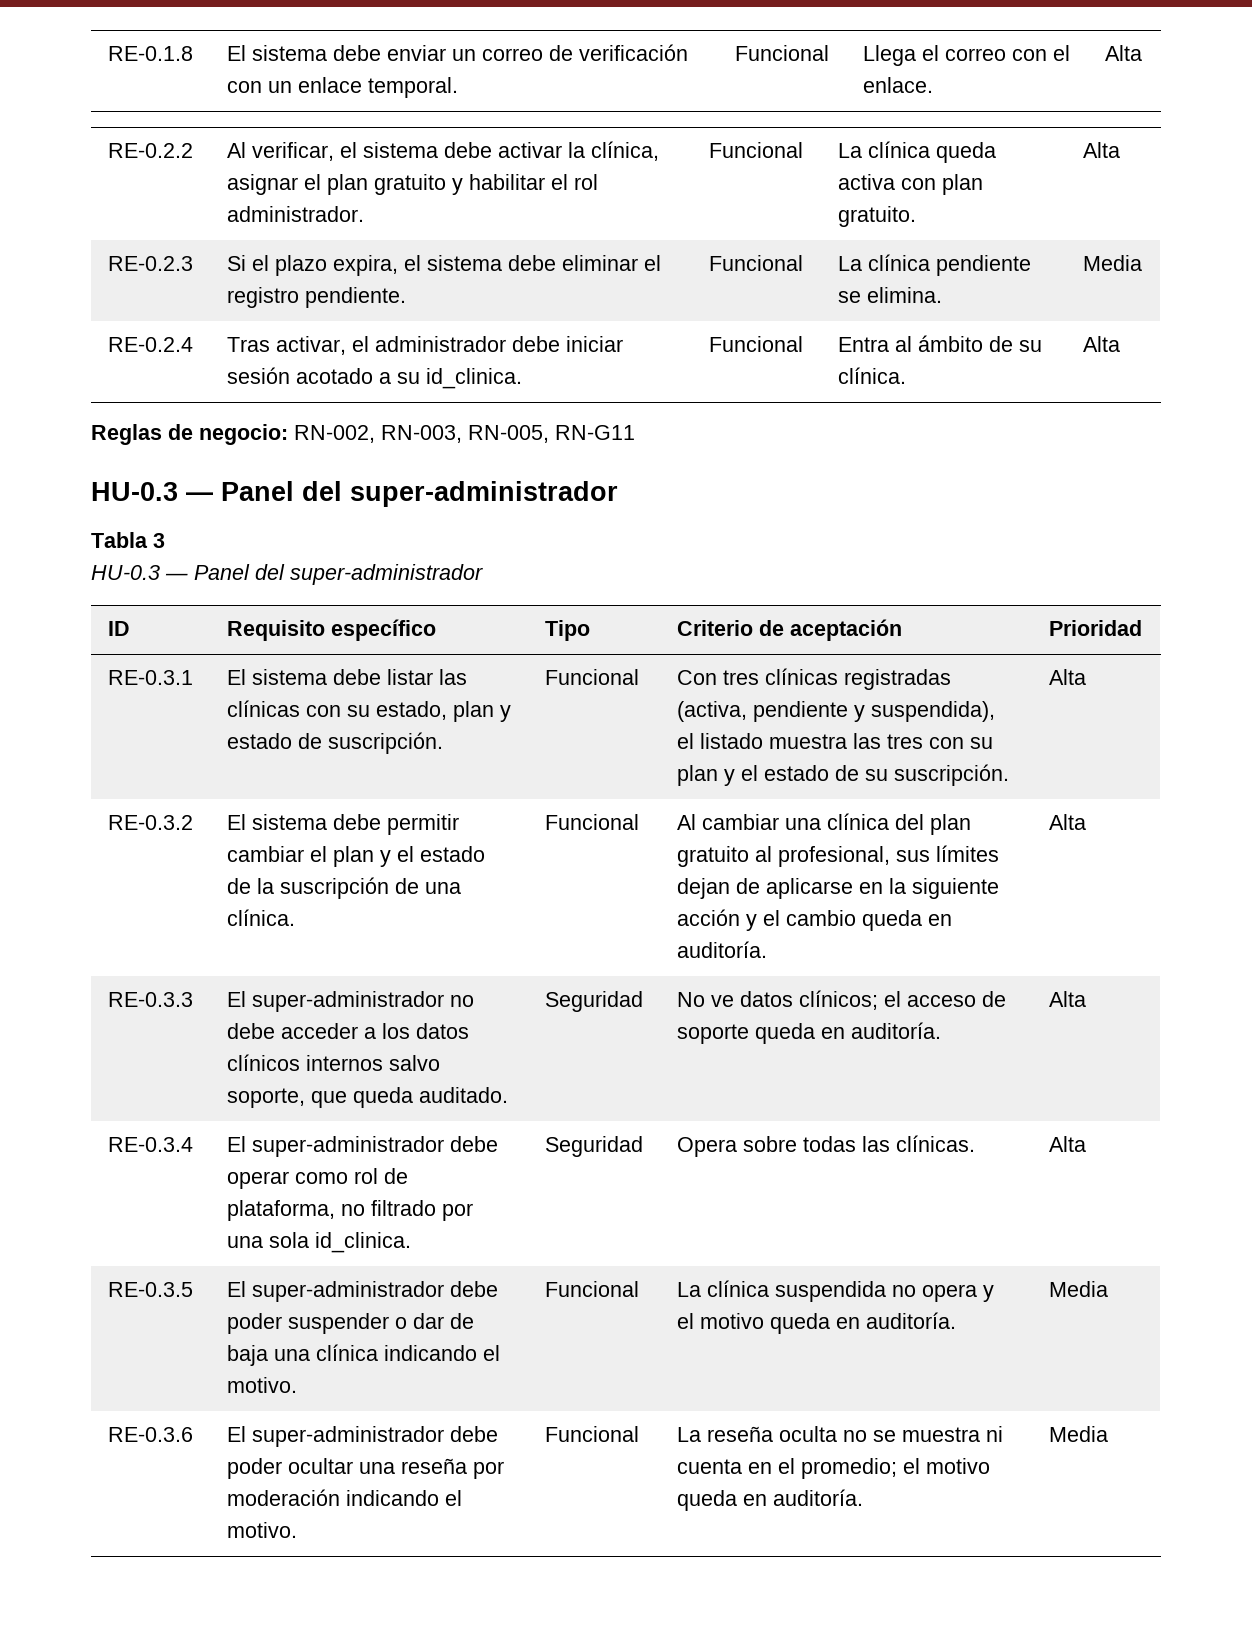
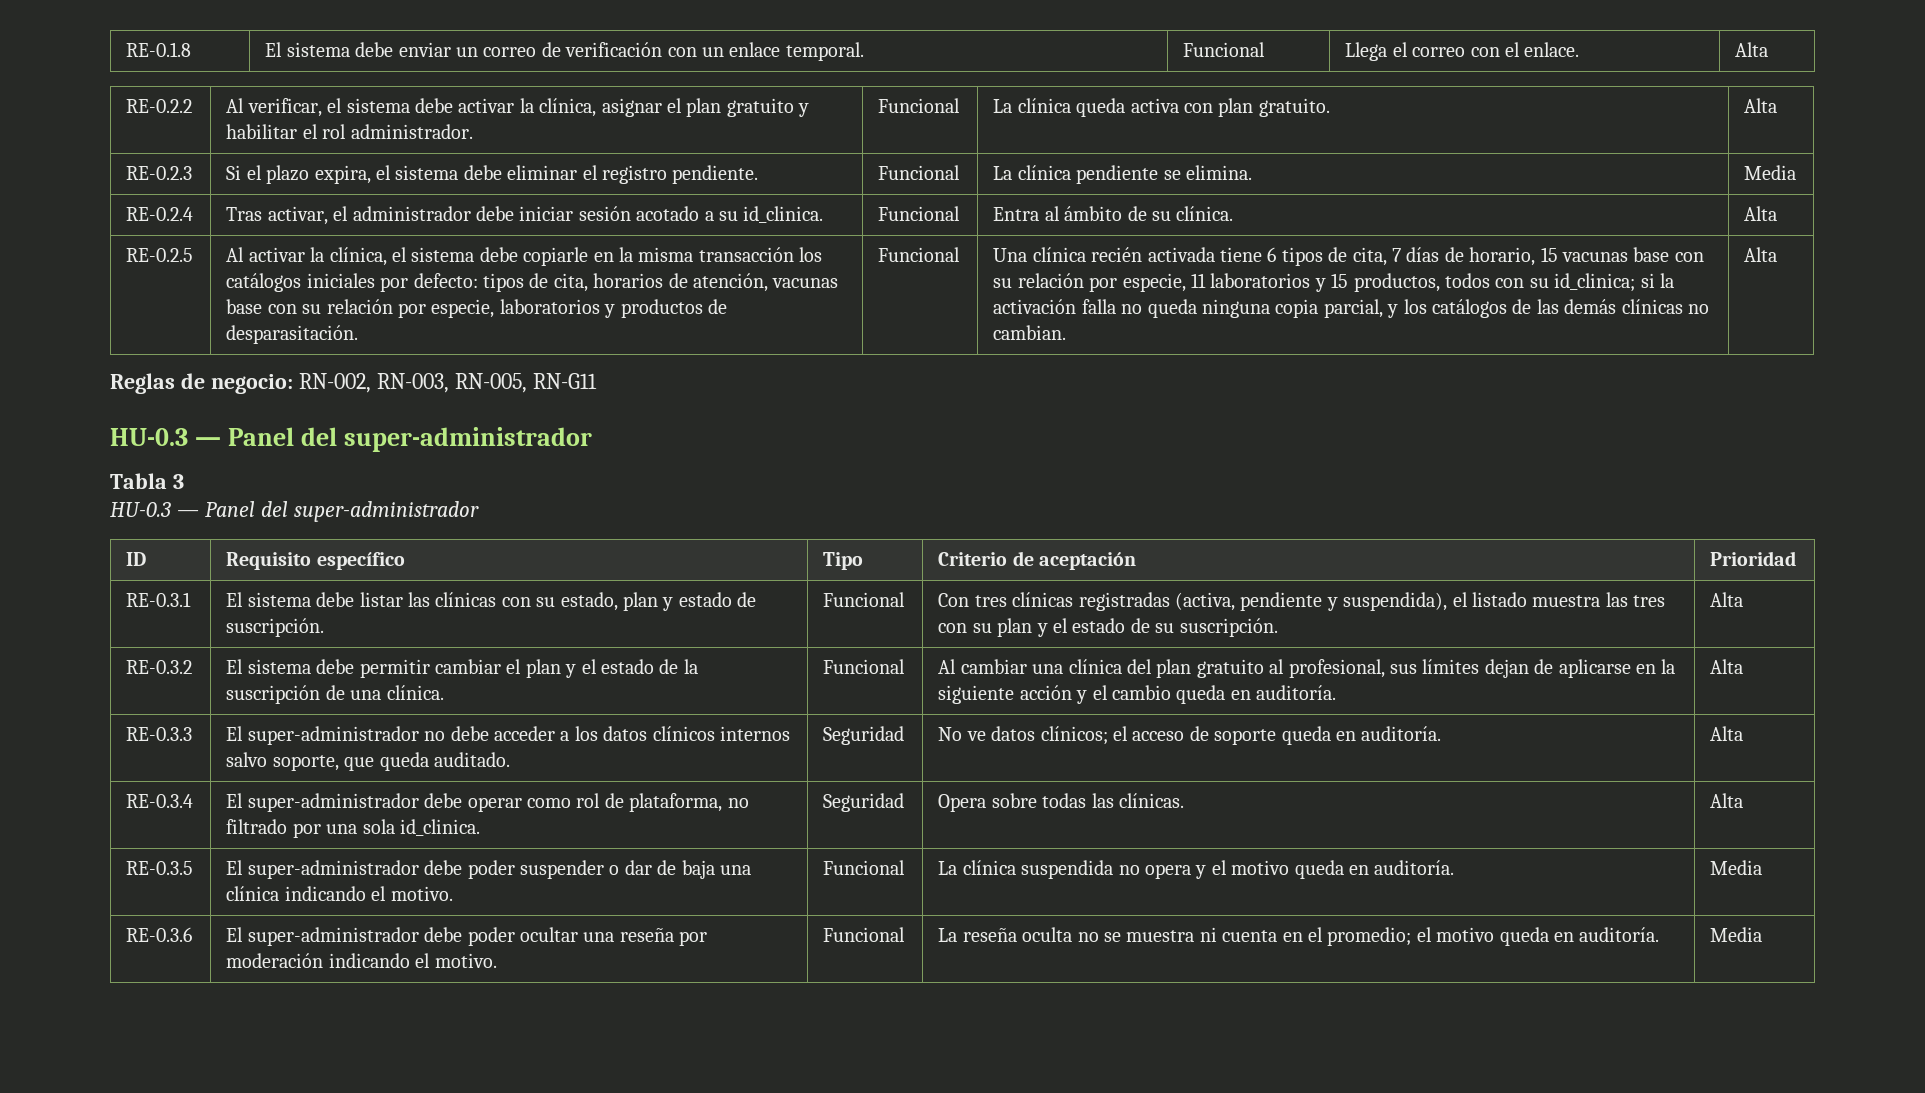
+ RE-0.2.5 | Al activar la clínica, el sistema debe copiarle en la misma transacción los catálogos iniciales por defecto: tipos de cita, horarios de atención, vacunas base con su relación por especie, laboratorios y productos de desparasitación. | Funcional | Una clínica recién activada tiene 6 tipos de cita, 7 días de horario, 15 vacunas base con su relación por especie, 11 laboratorios y 15 productos, todos con su id_clinica; si la activación falla no queda ninguna copia parcial, y los catálogos de las demás clínicas no cambian. | Alta

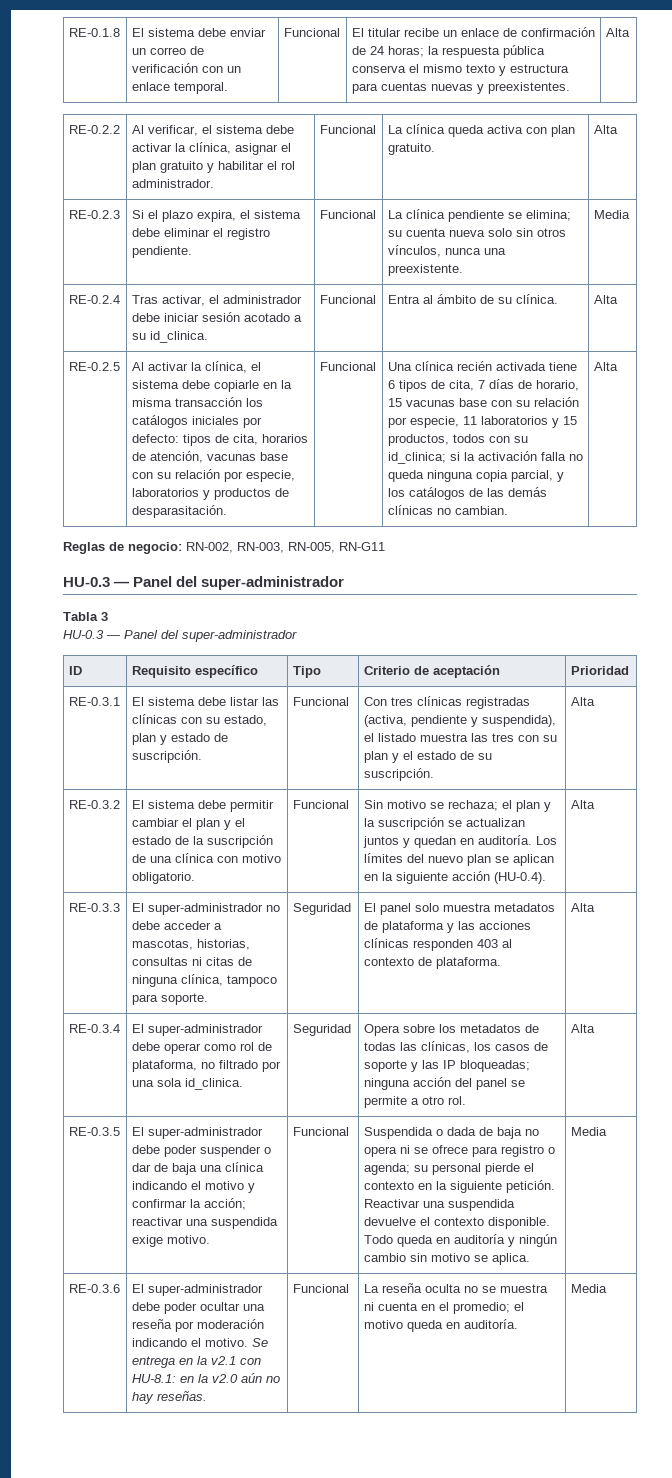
- RE-0.1.8 | El sistema debe enviar un correo de verificación con un enlace temporal. | Funcional | Llega el correo con el enlace. | Alta
+ RE-0.1.8 | El sistema debe enviar un correo de verificación con un enlace temporal. | Funcional | El titular recibe un enlace de confirmación de 24 horas; la respuesta pública conserva el mismo texto y estructura para cuentas nuevas y preexistentes. | Alta
- RE-0.2.3 | Si el plazo expira, el sistema debe eliminar el registro pendiente. | Funcional | La clínica pendiente se elimina. | Media
+ RE-0.2.3 | Si el plazo expira, el sistema debe eliminar el registro pendiente. | Funcional | La clínica pendiente se elimina; su cuenta nueva solo sin otros vínculos, nunca una preexistente. | Media
- El sistema debe permitir cambiar el plan y el estado de la suscripción de una clínica. | Funcional | Al cambiar una clínica del plan gratuito al profesional, sus límites dejan de aplicarse en la siguiente acción y el cambio queda en auditoría.
+ El sistema debe permitir cambiar el plan y el estado de la suscripción de una clínica con motivo obligatorio. | Funcional | Sin motivo se rechaza; el plan y la suscripción se actualizan juntos y quedan en auditoría. Los límites del nuevo plan se aplican en la siguiente acción (HU-0.4).
- RE-0.3.3 | El super-administrador no debe acceder a los datos clínicos internos salvo soporte, que queda auditado. | Seguridad | No ve datos clínicos; el acceso de soporte queda en auditoría. | Alta
+ RE-0.3.3 | El super-administrador no debe acceder a mascotas, historias, consultas ni citas de ninguna clínica, tampoco para soporte. | Seguridad | El panel solo muestra metadatos de plataforma y las acciones clínicas responden 403 al contexto de plataforma. | Alta
- Opera sobre todas las clínicas.
+ Opera sobre los metadatos de todas las clínicas, los casos de soporte y las IP bloqueadas; ninguna acción del panel se permite a otro rol.
- El super-administrador debe poder suspender o dar de baja una clínica indicando el motivo. | Funcional | La clínica suspendida no opera y el motivo queda en auditoría.
+ El super-administrador debe poder suspender o dar de baja una clínica indicando el motivo y confirmar la acción; reactivar una suspendida exige motivo. | Funcional | Suspendida o dada de baja no opera ni se ofrece para registro o agenda; su personal pierde el contexto en la siguiente petición. Reactivar una suspendida devuelve el contexto disponible. Todo queda en auditoría y ningún cambio sin motivo se aplica.
+ Se entrega en la v2.1 con HU-8.1: en la v2.0 aún no hay reseñas.

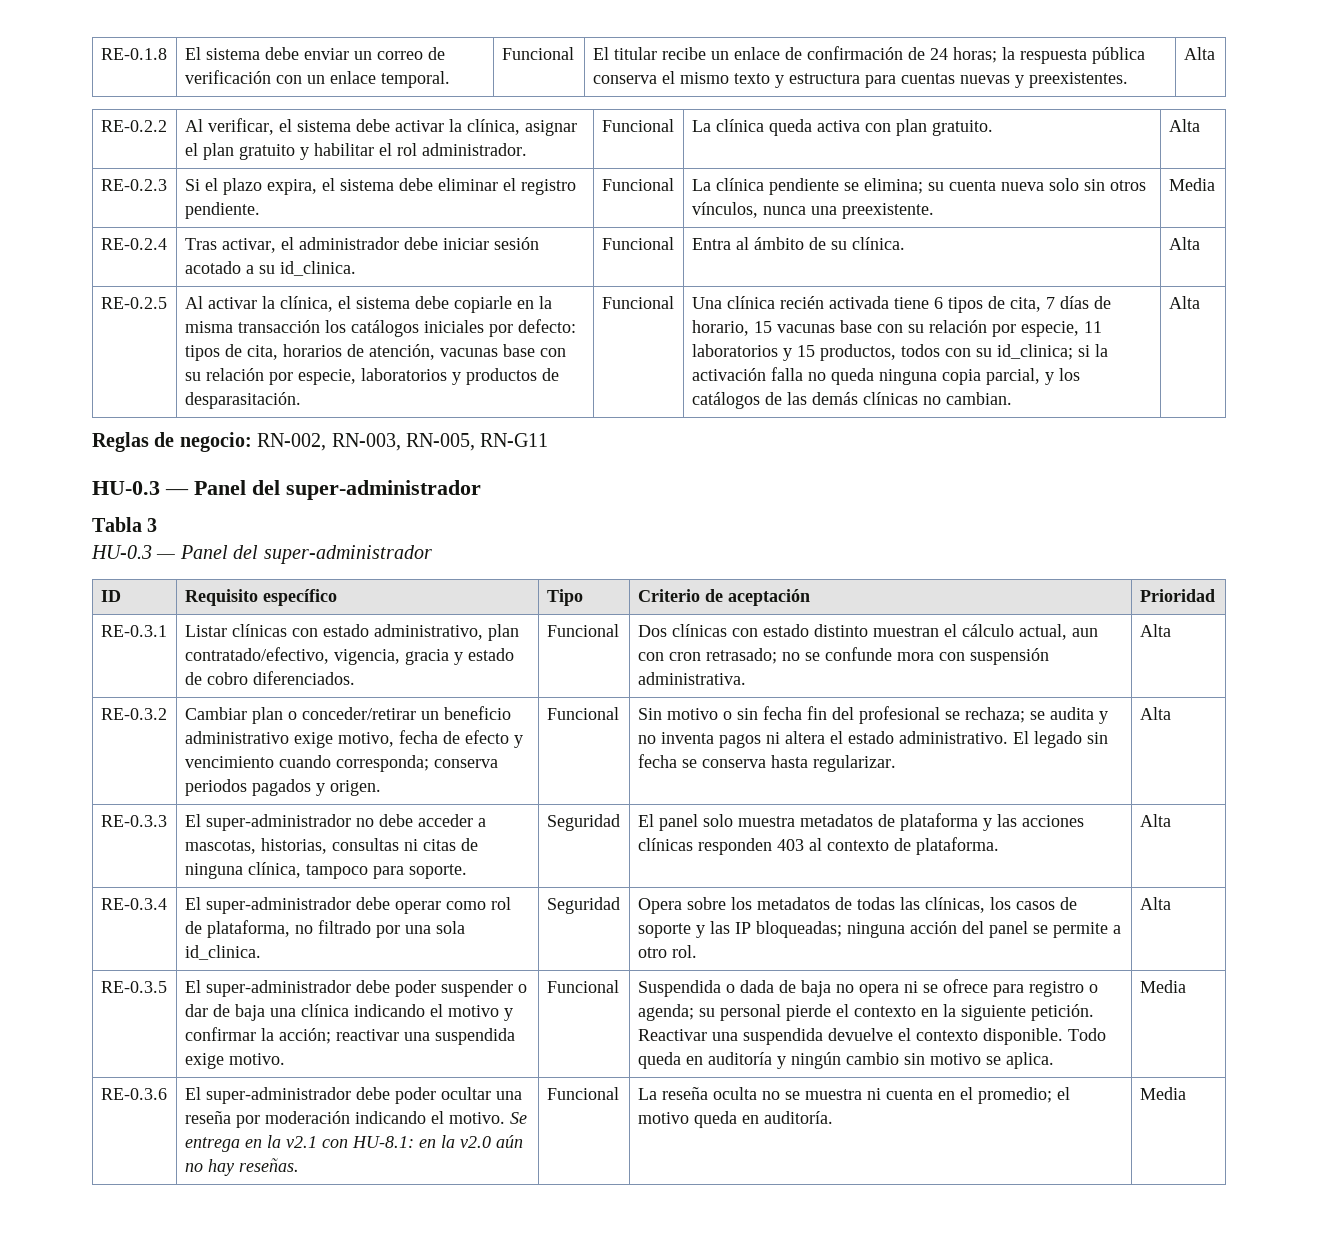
- RE-0.3.1 | El sistema debe listar las clínicas con su estado, plan y estado de suscripción. | Funcional | Con tres clínicas registradas (activa, pendiente y suspendida), el listado muestra las tres con su plan y el estado de su suscripción. | Alta
- RE-0.3.2 | El sistema debe permitir cambiar el plan y el estado de la suscripción de una clínica con motivo obligatorio. | Funcional | Sin motivo se rechaza; el plan y la suscripción se actualizan juntos y quedan en auditoría. Los límites del nuevo plan se aplican en la siguiente acción (HU-0.4).
+ RE-0.3.1 | Listar clínicas con estado administrativo, plan contratado/efectivo, vigencia, gracia y estado de cobro diferenciados. | Funcional | Dos clínicas con estado distinto muestran el cálculo actual, aun con cron retrasado; no se confunde mora con suspensión administrativa. | Alta
+ RE-0.3.2 | Cambiar plan o conceder/retirar un beneficio administrativo exige motivo, fecha de efecto y vencimiento cuando corresponda; conserva periodos pagados y origen. | Funcional | Sin motivo o sin fecha fin del profesional se rechaza; se audita y no inventa pagos ni altera el estado administrativo. El legado sin fecha se conserva hasta regularizar.

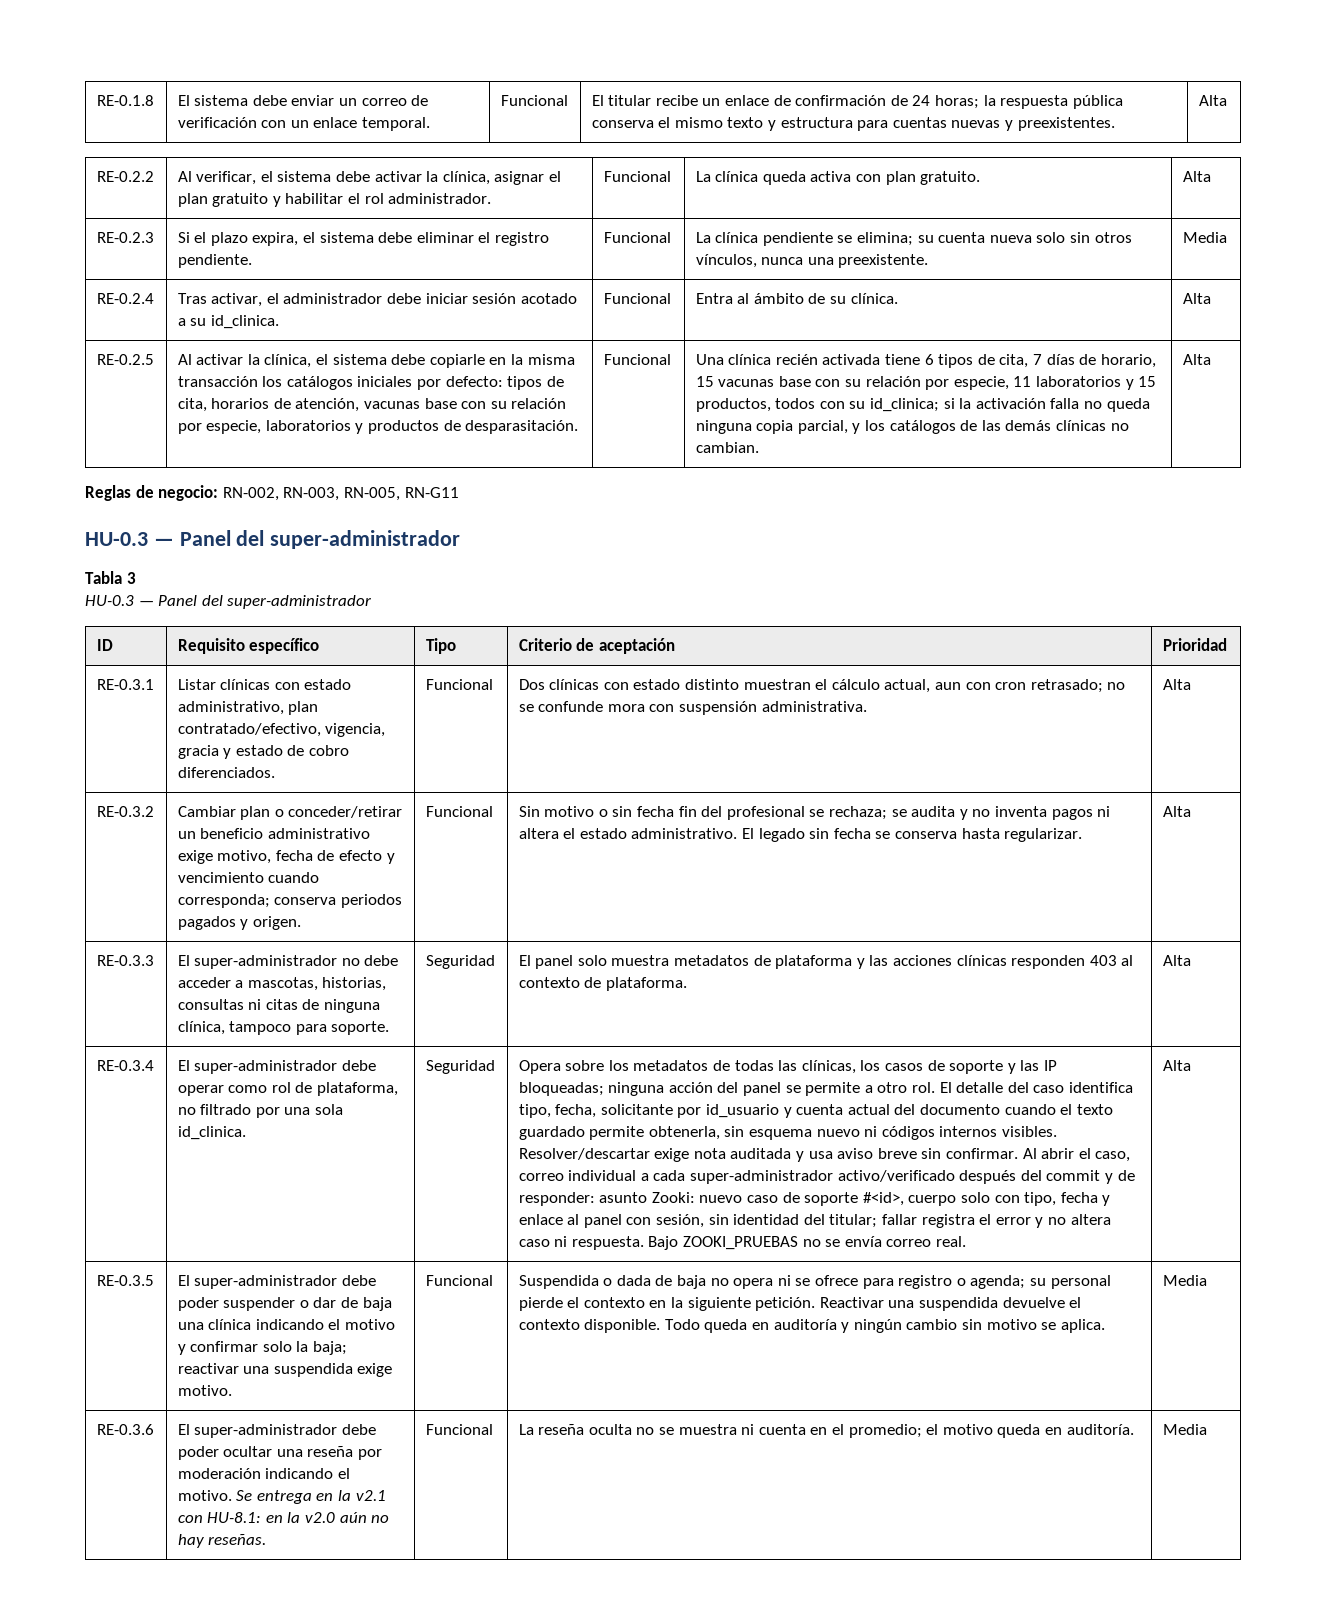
+ El detalle del caso identifica tipo, fecha, solicitante por id_usuario y cuenta actual del documento cuando el texto guardado permite obtenerla, sin esquema nuevo ni códigos internos visibles. Resolver/descartar exige nota auditada y usa aviso breve sin confirmar. Al abrir el caso, correo individual a cada super-administrador activo/verificado después del commit y de responder: asunto Zooki: nuevo caso de soporte #<id>, cuerpo solo con tipo, fecha y enlace al panel con sesión, sin identidad del titular; fallar registra el error y no altera caso ni respuesta. Bajo ZOOKI_PRUEBAS no se envía correo real.
- El super-administrador debe poder suspender o dar de baja una clínica indicando el motivo y confirmar la acción; reactivar una suspendida exige motivo.
+ El super-administrador debe poder suspender o dar de baja una clínica indicando el motivo y confirmar solo la baja; reactivar una suspendida exige motivo.

